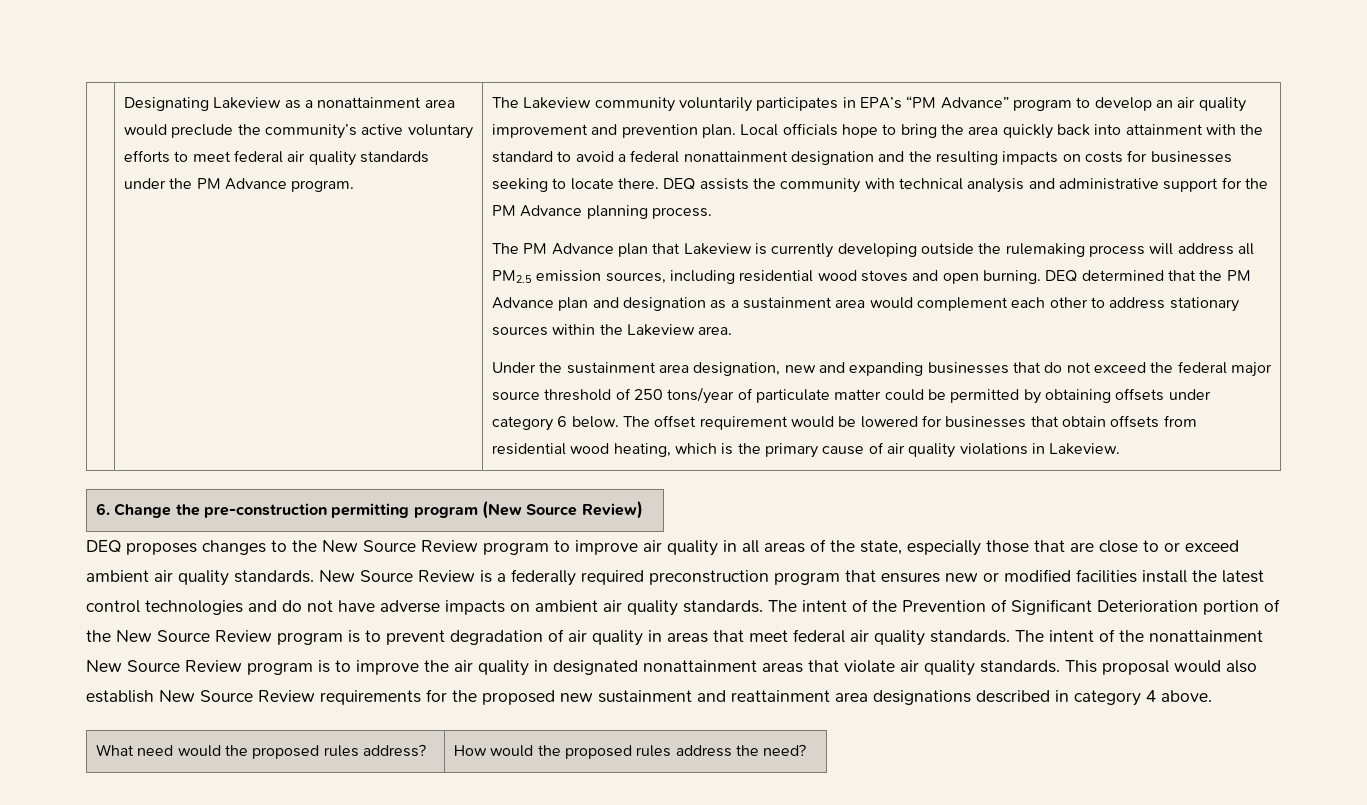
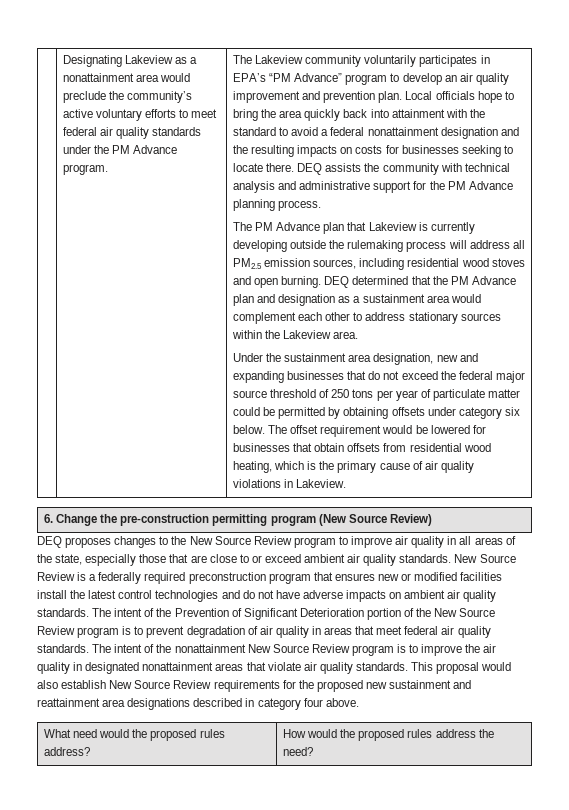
- Under the sustainment area designation, new and expanding businesses that do not exceed the federal major source threshold of 250 tons/year of particulate matter could be permitted by obtaining offsets under category 6 below.
+ Under the sustainment area designation, new and expanding businesses that do not exceed the federal major source threshold of 250 tons per year of particulate matter could be permitted by obtaining offsets under category six below.
- This proposal would also establish New Source Review requirements for the proposed new sustainment and reattainment area designations described in category 4 above.
+ This proposal would also establish New Source Review requirements for the proposed new sustainment and reattainment area designations described in category four above.

